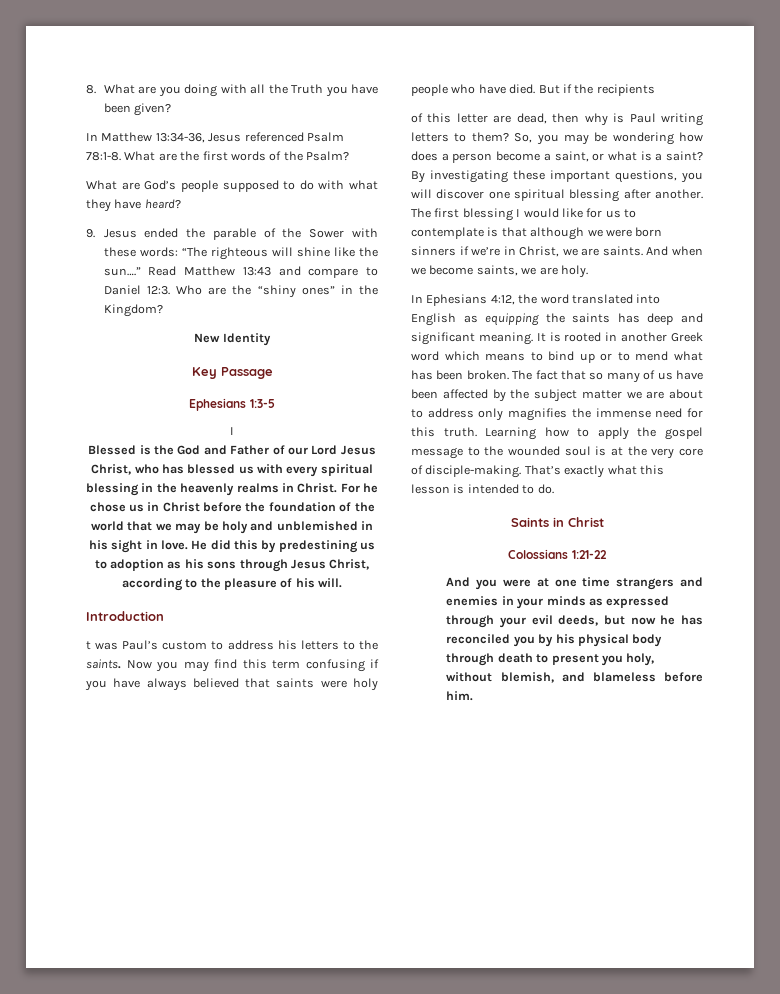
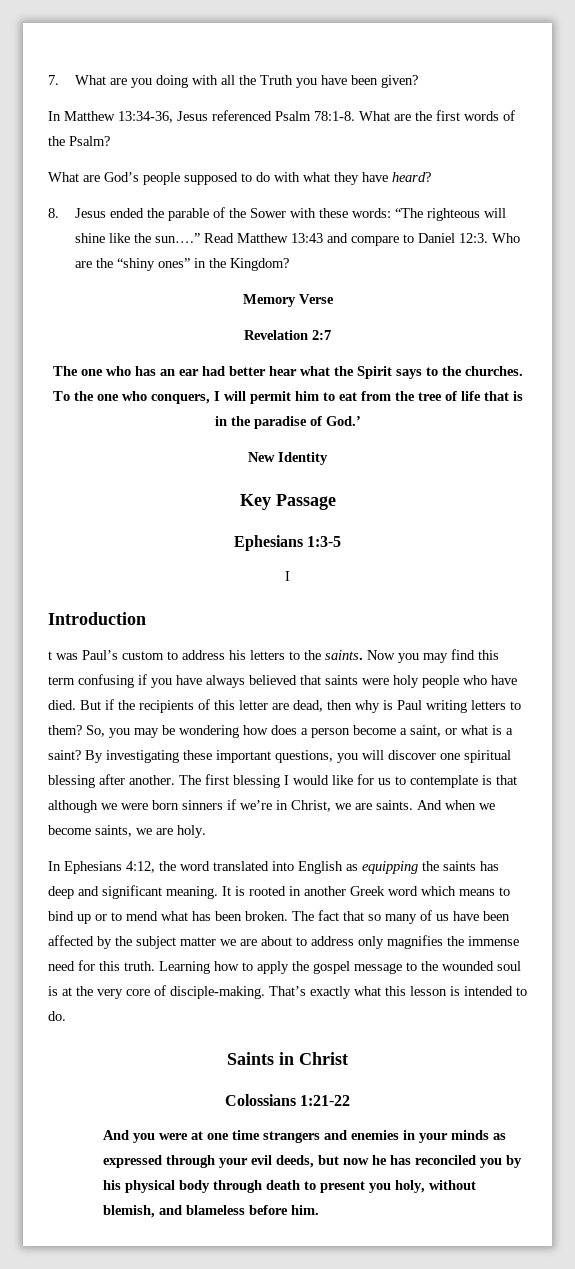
- 8. What are you doing with all the Truth you have been given?
+ 7. What are you doing with all the Truth you have been given?
- 9. Jesus ended the parable of the Sower with these words: “The righteous will shine like the sun….”
+ 8. Jesus ended the parable of the Sower with these words: “The righteous will shine like the sun….”
+ Memory Verse
+ Revelation 2:7
+ The one who has an ear had better hear what the Spirit says to the churches. To the one who conquers, I will permit him to eat from the tree of life that is in the paradise of God.’
- Blessed is the God and Father of our Lord Jesus Christ, who has blessed us with every spiritual blessing in the heavenly realms in Christ. For he chose us in Christ before the foundation of the world that we may be holy and unblemished in his sight in love. He did this by predestining us to adoption as his sons through Jesus Christ, according to the pleasure of his will.
- But if the recipients
- of this letter are dead, then why is Paul writing letters to them?
+ But if the recipients of this letter are dead, then why is Paul writing letters to them?

